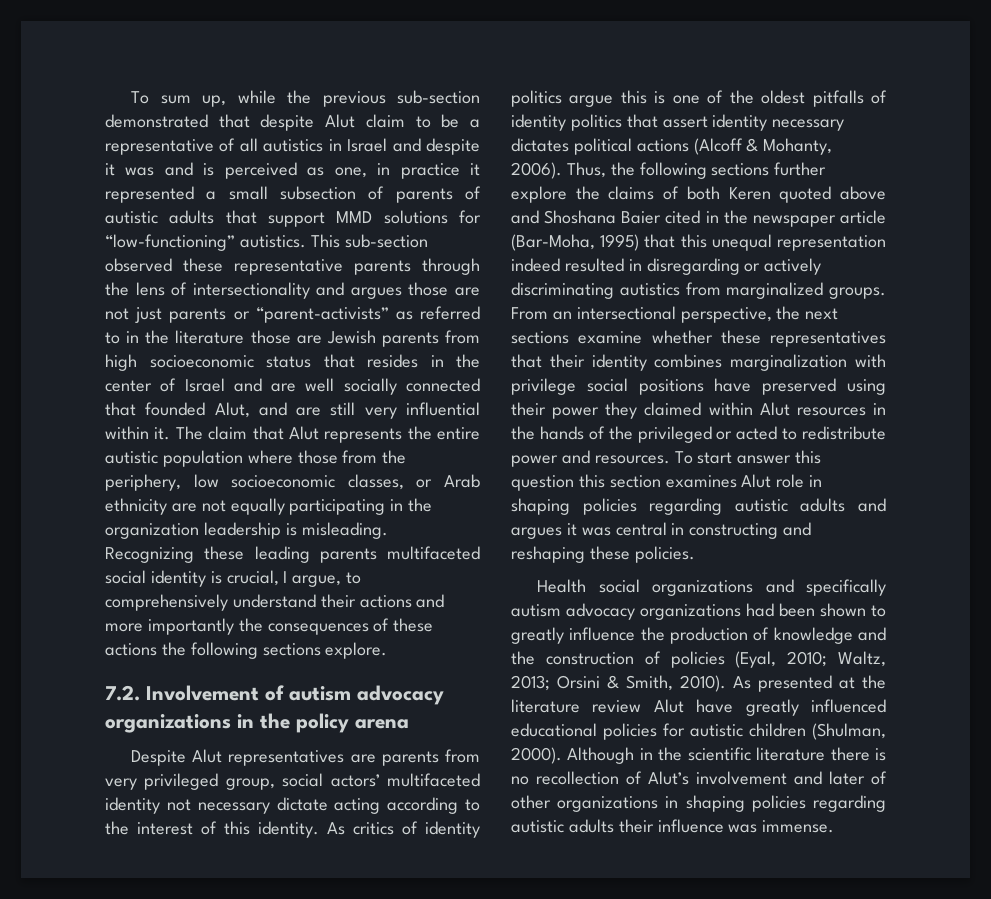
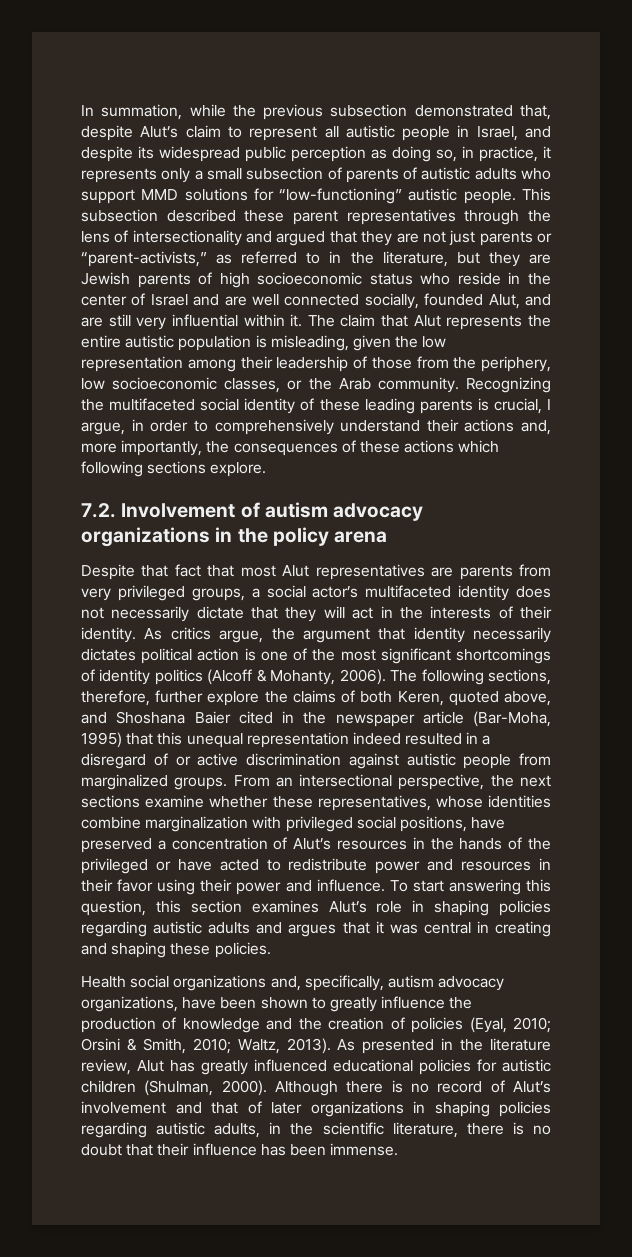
- To sum up, while the previous sub-section demonstrated that despite Alut claim to be a representative of all autistics in Israel and despite it was and is perceived as one, in practice it represented a small subsection of parents of autistic adults that support MMD solutions for “low-functioning” autistics. This sub-section observed these representative parents through the lens of intersectionality and argues those are not just parents or “parent-activists” as referred to in the literature those are Jewish parents from high socioeconomic status that resides in the center of Israel and are well socially connected that founded Alut, and are still very influential within it.
+ In summation, while the previous subsection demonstrated that, despite Alut’s claim to represent all autistic people in Israel, and despite its widespread public perception as doing so, in practice, it represents only a small subsection of parents of autistic adults who support MMD solutions for “low-functioning” autistic people. This subsection described these parent representatives through the lens of intersectionality and argued that they are not just parents or “parent-activists,” as referred to in the literature, but they are Jewish parents of high socioeconomic status who reside in the center of Israel and are well connected socially, founded Alut, and are still very influential within it.
- The claim that Alut represents the entire autistic population where those from the periphery, low socioeconomic classes, or Arab ethnicity are not equally participating in the organization leadership is misleading. Recognizing these leading parents multifaceted social identity is crucial, I argue, to comprehensively understand their actions and more importantly the consequences of these actions the following sections explore.
+ The claim that Alut represents the entire autistic population is misleading, given the low representation among their leadership of those from the periphery, low socioeconomic classes, or the Arab community. Recognizing the multifaceted social identity of these leading parents is crucial, I argue, in order to comprehensively understand their actions and, more importantly, the consequences of these actions which following sections explore.
- Despite Alut representatives are parents from very privileged group, social actors’ multifaceted identity not necessary dictate acting according to the interest of this identity. As critics of identity politics argue this is one of the oldest pitfalls of identity politics that assert identity necessary dictates political actions (Alcoff & Mohanty, 2006). Thus, the following sections further explore the claims of both Keren quoted above and Shoshana Baier cited in the newspaper article (Bar-Moha, 1995) that this unequal representation indeed resulted in disregarding or actively discriminating autistics from marginalized groups.
+ Despite that fact that most Alut representatives are parents from very privileged groups, a social actor’s multifaceted identity does not necessarily dictate that they will act in the interests of their identity. As critics argue, the argument that identity necessarily dictates political action is one of the most significant shortcomings of identity politics (Alcoff & Mohanty, 2006). The following sections, therefore, further explore the claims of both Keren, quoted above, and Shoshana Baier cited in the newspaper article (Bar-Moha, 1995) that this unequal representation indeed resulted in a disregard of or active discrimination against autistic people from marginalized groups.
- From an intersectional perspective, the next sections examine whether these representatives that their identity combines marginalization with privilege social positions have preserved using their power they claimed within Alut resources in the hands of the privileged or acted to redistribute power and resources. To start answer this question this section examines Alut role in shaping policies regarding autistic adults and argues it was central in constructing and reshaping these policies.
+ From an intersectional perspective, the next sections examine whether these representatives, whose identities combine marginalization with privileged social positions, have preserved a concentration of Alut’s resources in the hands of the privileged or have acted to redistribute power and resources in their favor using their power and influence. To start answering this question, this section examines Alut’s role in shaping policies regarding autistic adults and argues that it was central in creating and shaping these policies.
- Health social organizations and specifically autism advocacy organizations had been shown to greatly influence the production of knowledge and the construction of policies (Eyal, 2010; Waltz, 2013; Orsini & Smith, 2010).
+ Health social organizations and, specifically, autism advocacy organizations, have been shown to greatly influence the production of knowledge and the creation of policies (Eyal, 2010; Orsini & Smith, 2010; Waltz, 2013).
- As presented at the literature review Alut have greatly influenced educational policies for autistic children (Shulman, 2000).
+ As presented in the literature review, Alut has greatly influenced educational policies for autistic children (Shulman, 2000).
- Although in the scientific literature there is no recollection of Alut’s involvement and later of other organizations in shaping policies regarding autistic adults their influence was immense.
+ Although there is no record of Alut’s involvement and that of later organizations in shaping policies regarding autistic adults, in the scientific literature, there is no doubt that their influence has been immense.

